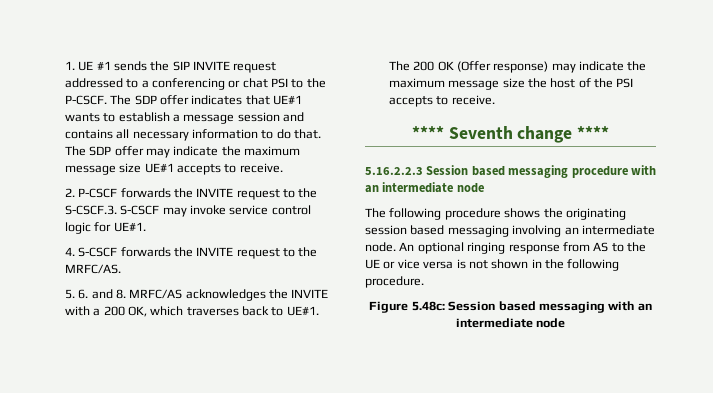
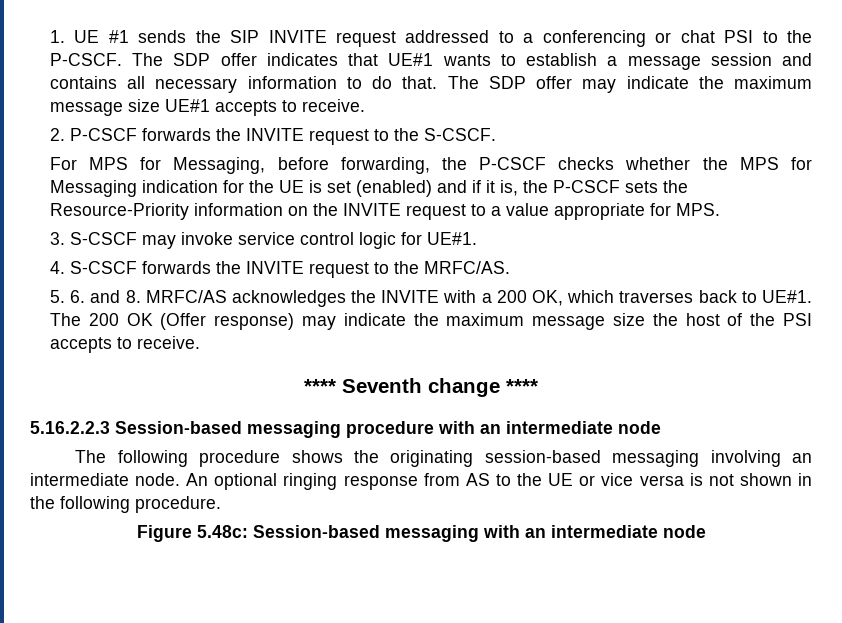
- 2. P-CSCF forwards the INVITE request to the S-CSCF.3. S-CSCF may invoke service control logic for UE#1.
+ 2. P-CSCF forwards the INVITE request to the S-CSCF.
+ For MPS for Messaging, before forwarding, the P-CSCF checks whether the MPS for Messaging indication for the UE is set (enabled) and if it is, the P-CSCF sets the Resource-Priority information on the INVITE request to a value appropriate for MPS.
+ 3. S-CSCF may invoke service control logic for UE#1.
- 5.16.2.2.3 Session based messaging procedure with an intermediate node
+ 5.16.2.2.3 Session-based messaging procedure with an intermediate node
- The following procedure shows the originating session based messaging involving an intermediate node.
+ The following procedure shows the originating session-based messaging involving an intermediate node.
- Figure 5.48c: Session based messaging with an intermediate node
+ Figure 5.48c: Session-based messaging with an intermediate node

